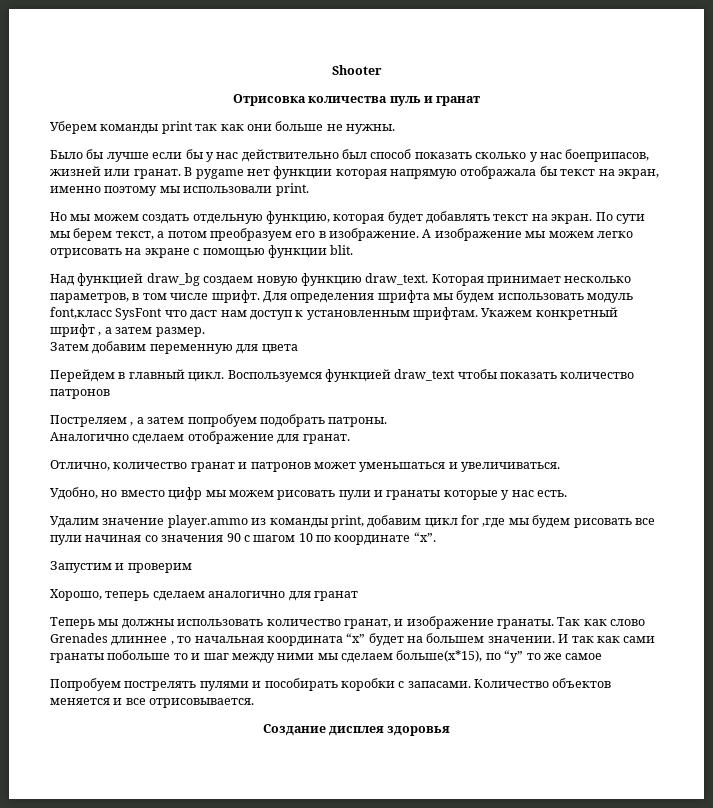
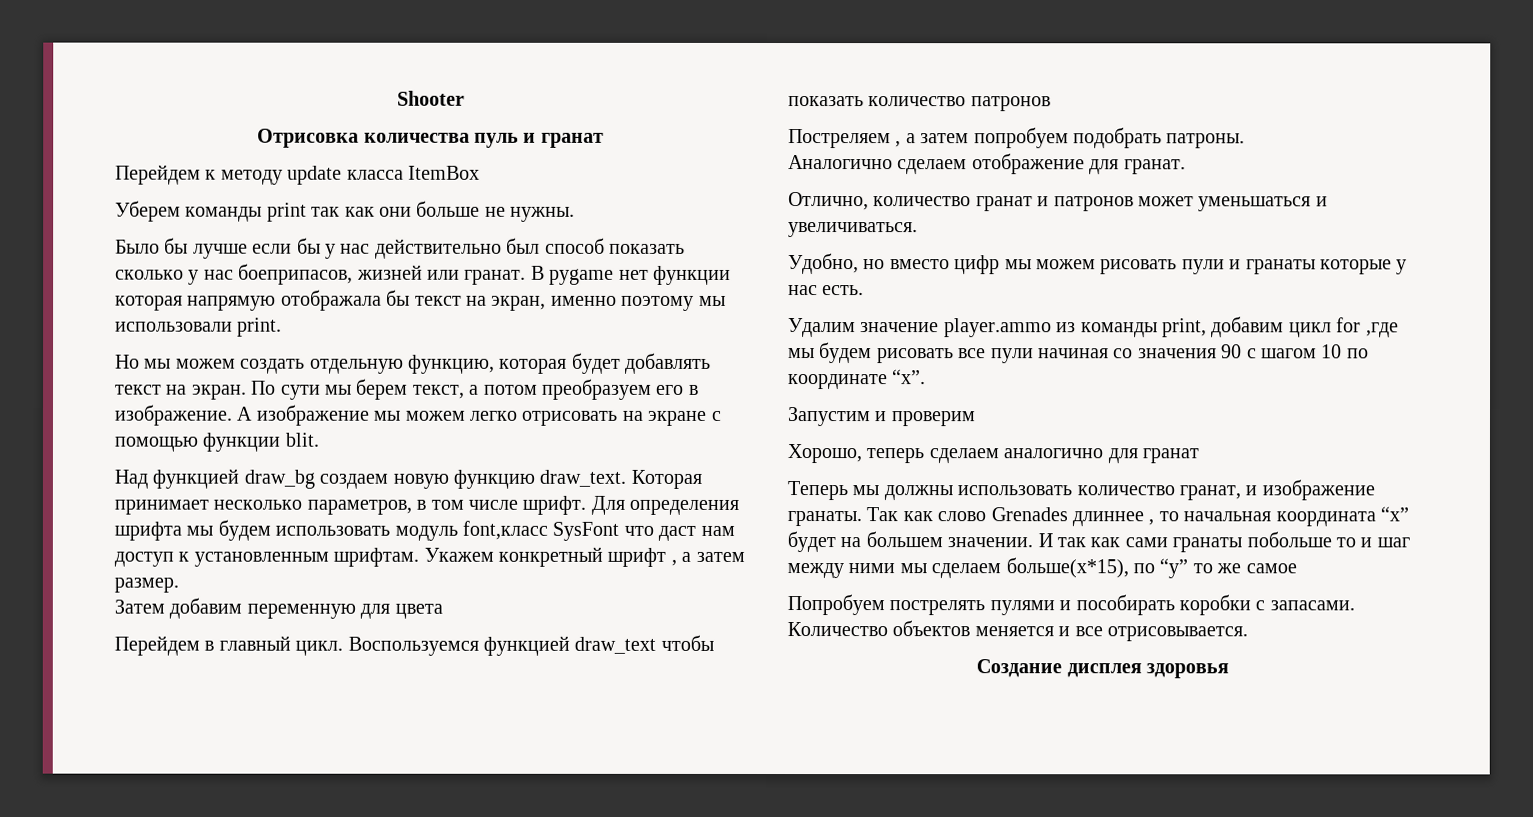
+ Перейдем к методу update класса ItemBox

